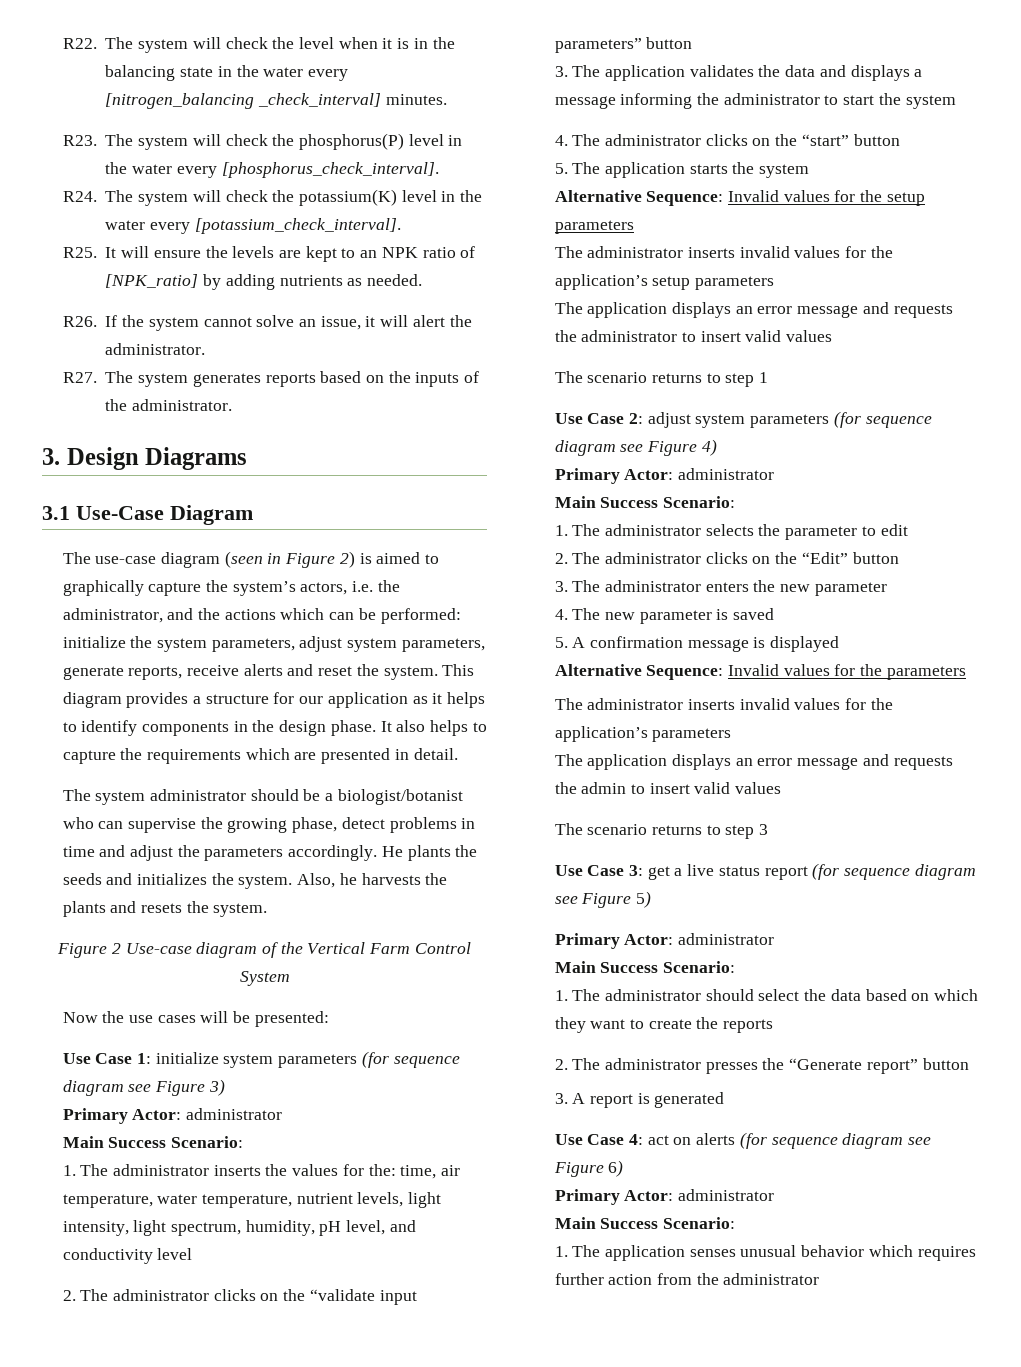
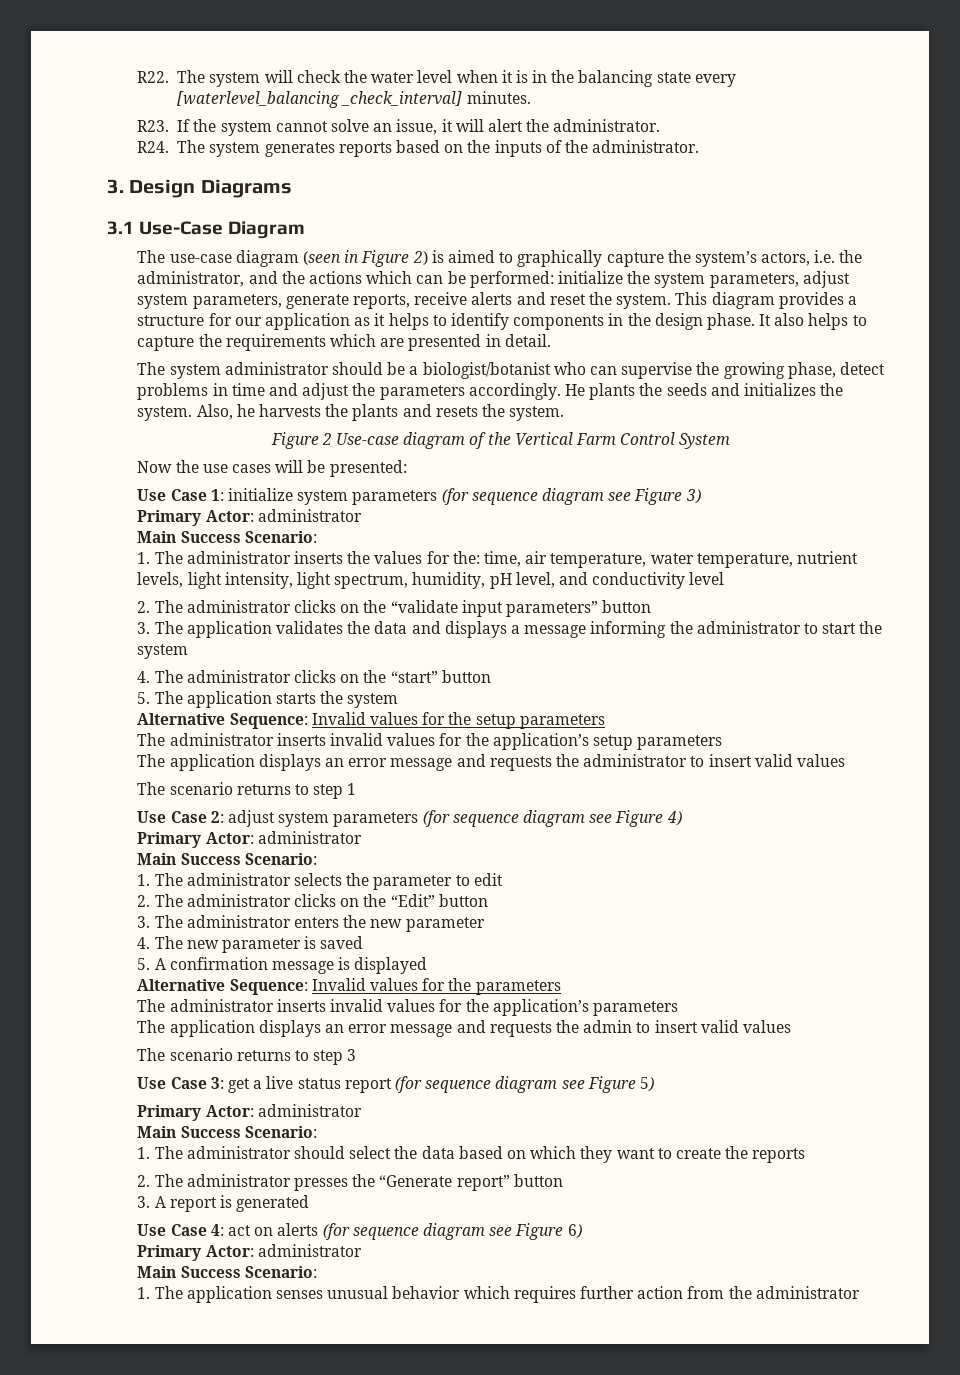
- R22. The system will check the level when it is in the balancing state in the water every [nitrogen_balancing _check_interval] minutes.
- R23. The system will check the phosphorus(P) level in the water every [phosphorus_check_interval].
- R24. The system will check the potassium(K) level in the water every [potassium_check_interval].
- R25. It will ensure the levels are kept to an NPK ratio of [NPK_ratio] by adding nutrients as needed.
- R26. If the system cannot solve an issue, it will alert the administrator.
+ R22. The system will check the water level when it is in the balancing state every [waterlevel_balancing _check_interval] minutes.
+ R23. If the system cannot solve an issue, it will alert the administrator.
- R27. The system generates reports based on the inputs of the administrator.
+ R24. The system generates reports based on the inputs of the administrator.

